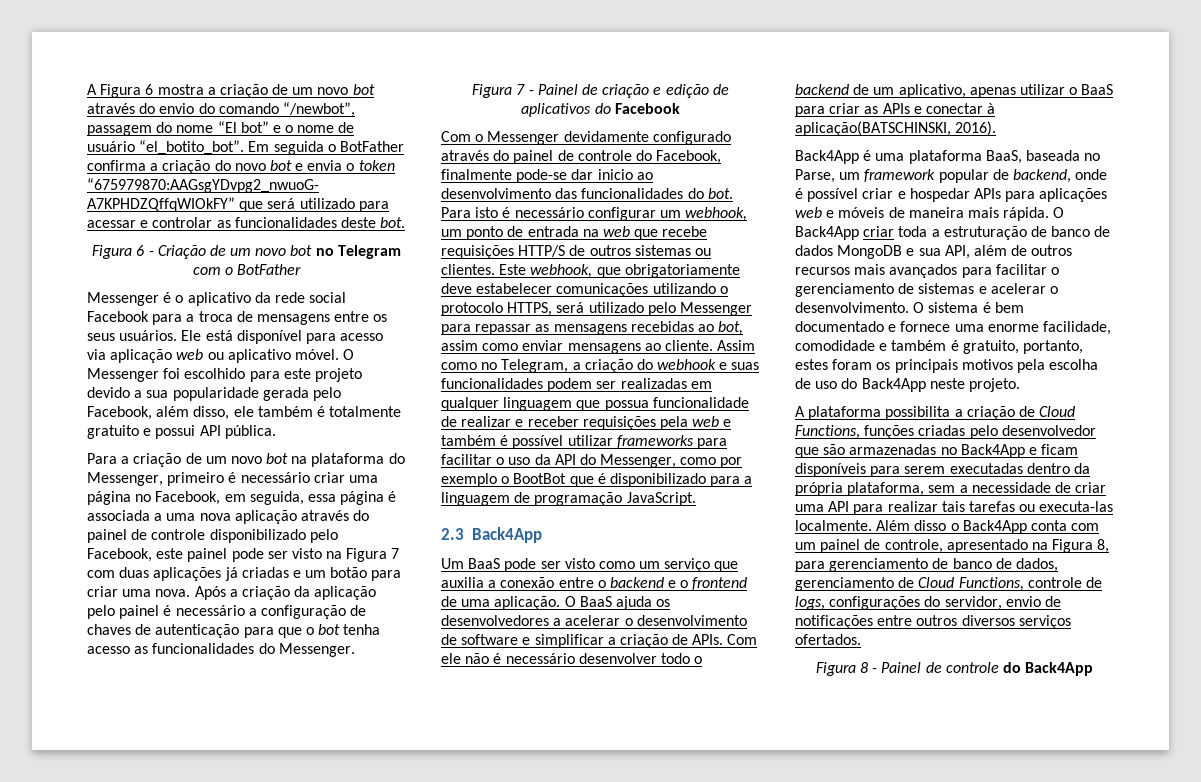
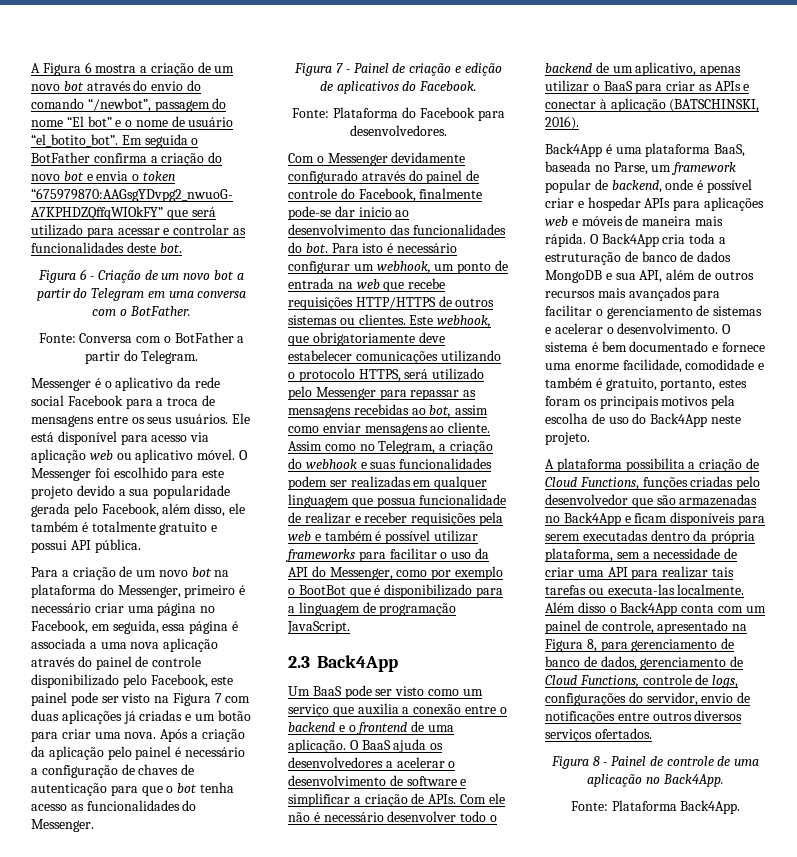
- Figura 6 - Criação de um novo bot no Telegram com o BotFather
+ Figura 6 - Criação de um novo bot a partir do Telegram em uma conversa com o BotFather.
+ Fonte: Conversa com o BotFather a partir do Telegram.
- Figura 7 - Painel de criação e edição de aplicativos do Facebook
+ Figura 7 - Painel de criação e edição de aplicativos do Facebook.
+ Fonte: Plataforma do Facebook para desenvolvedores.
- Para isto é necessário configurar um webhook, um ponto de entrada na web que recebe requisições HTTP/S de outros sistemas ou clientes.
+ Para isto é necessário configurar um webhook, um ponto de entrada na web que recebe requisições HTTP/HTTPS de outros sistemas ou clientes.
- Com ele não é necessário desenvolver todo o backend de um aplicativo, apenas utilizar o BaaS para criar as APIs e conectar à aplicação(BATSCHINSKI, 2016).
+ Com ele não é necessário desenvolver todo o backend de um aplicativo, apenas utilizar o BaaS para criar as APIs e conectar à aplicação (BATSCHINSKI, 2016).
- O Back4App criar toda a estruturação de banco de dados MongoDB e sua API, além de outros recursos mais avançados para facilitar o gerenciamento de sistemas e acelerar o desenvolvimento.
+ O Back4App cria toda a estruturação de banco de dados MongoDB e sua API, além de outros recursos mais avançados para facilitar o gerenciamento de sistemas e acelerar o desenvolvimento.
- Figura 8 - Painel de controle do Back4App
+ Figura 8 - Painel de controle de uma aplicação no Back4App.
+ Fonte: Plataforma Back4App.

